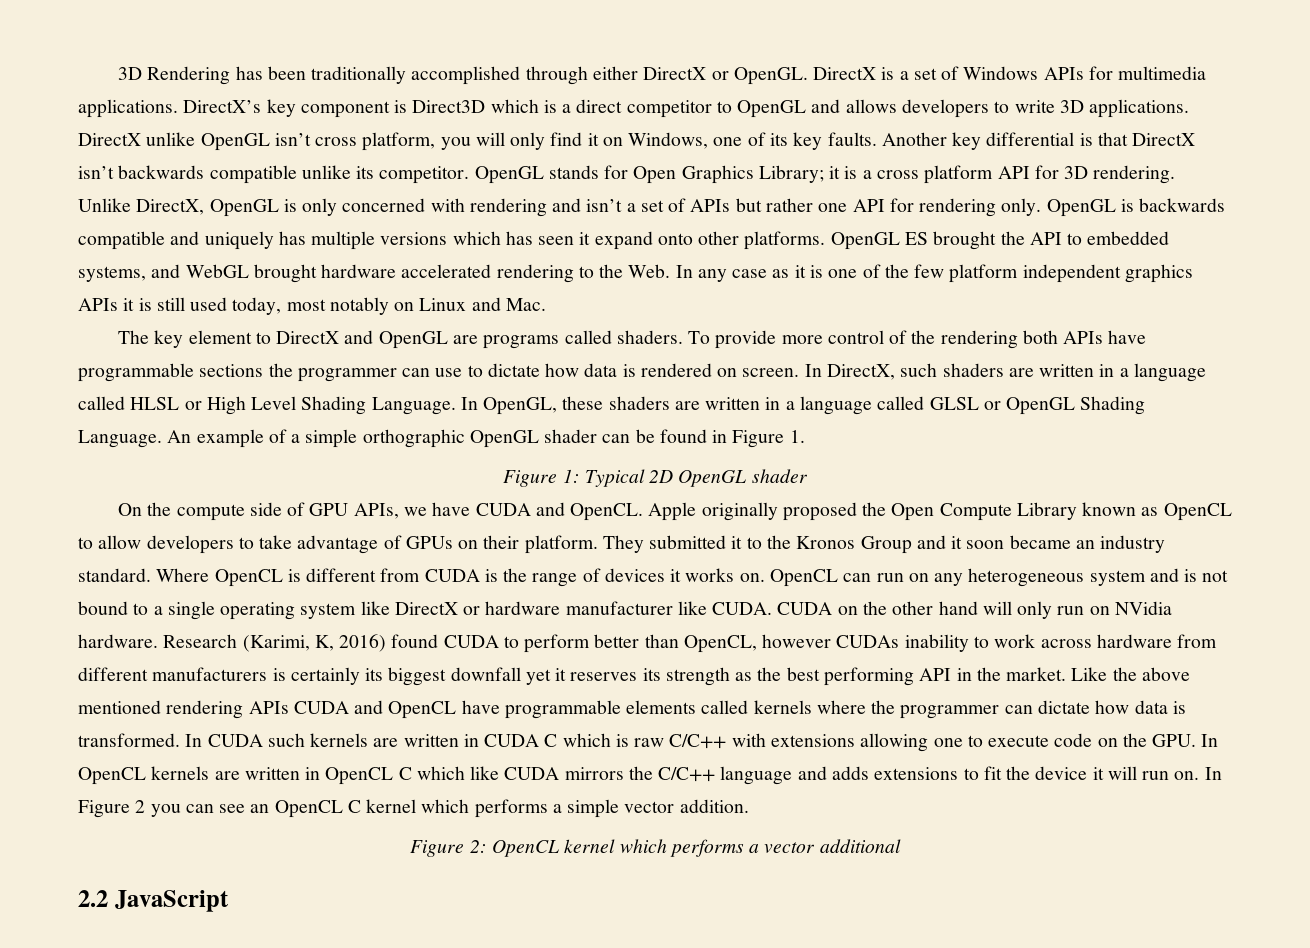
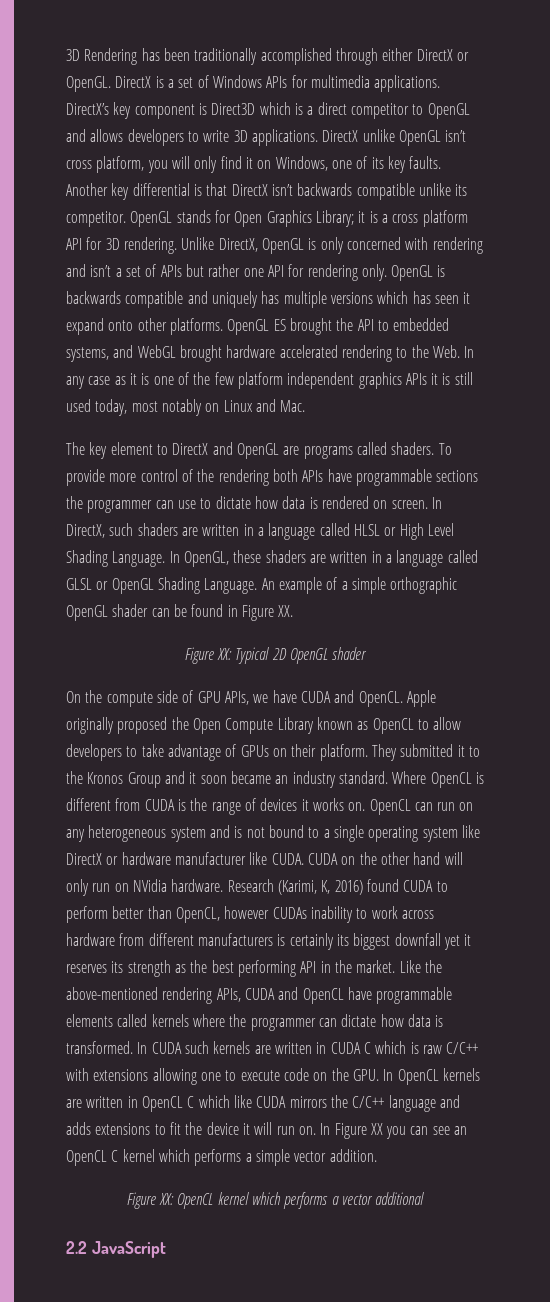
- An example of a simple orthographic OpenGL shader can be found in Figure 1.
- Figure 1: Typical 2D OpenGL shader
+ An example of a simple orthographic OpenGL shader can be found in Figure XX.
+ Figure XX: Typical 2D OpenGL shader
- Like the above mentioned rendering APIs CUDA and OpenCL have programmable elements called kernels where the programmer can dictate how data is transformed.
+ Like the above-mentioned rendering APIs, CUDA and OpenCL have programmable elements called kernels where the programmer can dictate how data is transformed.
- In Figure 2 you can see an OpenCL C kernel which performs a simple vector addition.
+ In Figure XX you can see an OpenCL C kernel which performs a simple vector addition.
- Figure 2: OpenCL kernel which performs a vector additional
+ Figure XX: OpenCL kernel which performs a vector additional

